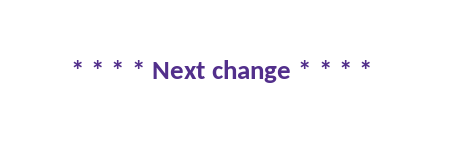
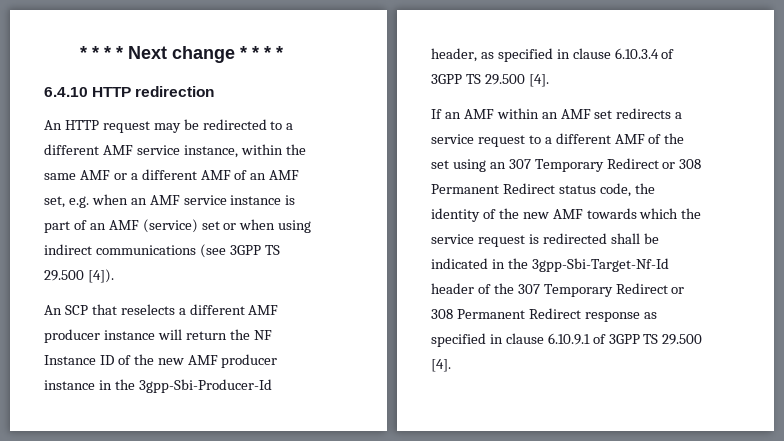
+ 6.4.10 HTTP redirection
+ An HTTP request may be redirected to a different AMF service instance, within the same AMF or a different AMF of an AMF set, e.g. when an AMF service instance is part of an AMF (service) set or when using indirect communications (see 3GPP TS 29.500 [4]).
+ An SCP that reselects a different AMF producer instance will return the NF Instance ID of the new AMF producer instance in the 3gpp-Sbi-Producer-Id header, as specified in clause 6.10.3.4 of 3GPP TS 29.500 [4].
+ If an AMF within an AMF set redirects a service request to a different AMF of the set using an 307 Temporary Redirect or 308 Permanent Redirect status code, the identity of the new AMF towards which the service request is redirected shall be indicated in the 3gpp-Sbi-Target-Nf-Id header of the 307 Temporary Redirect or 308 Permanent Redirect response as specified in clause 6.10.9.1 of 3GPP TS 29.500 [4].

